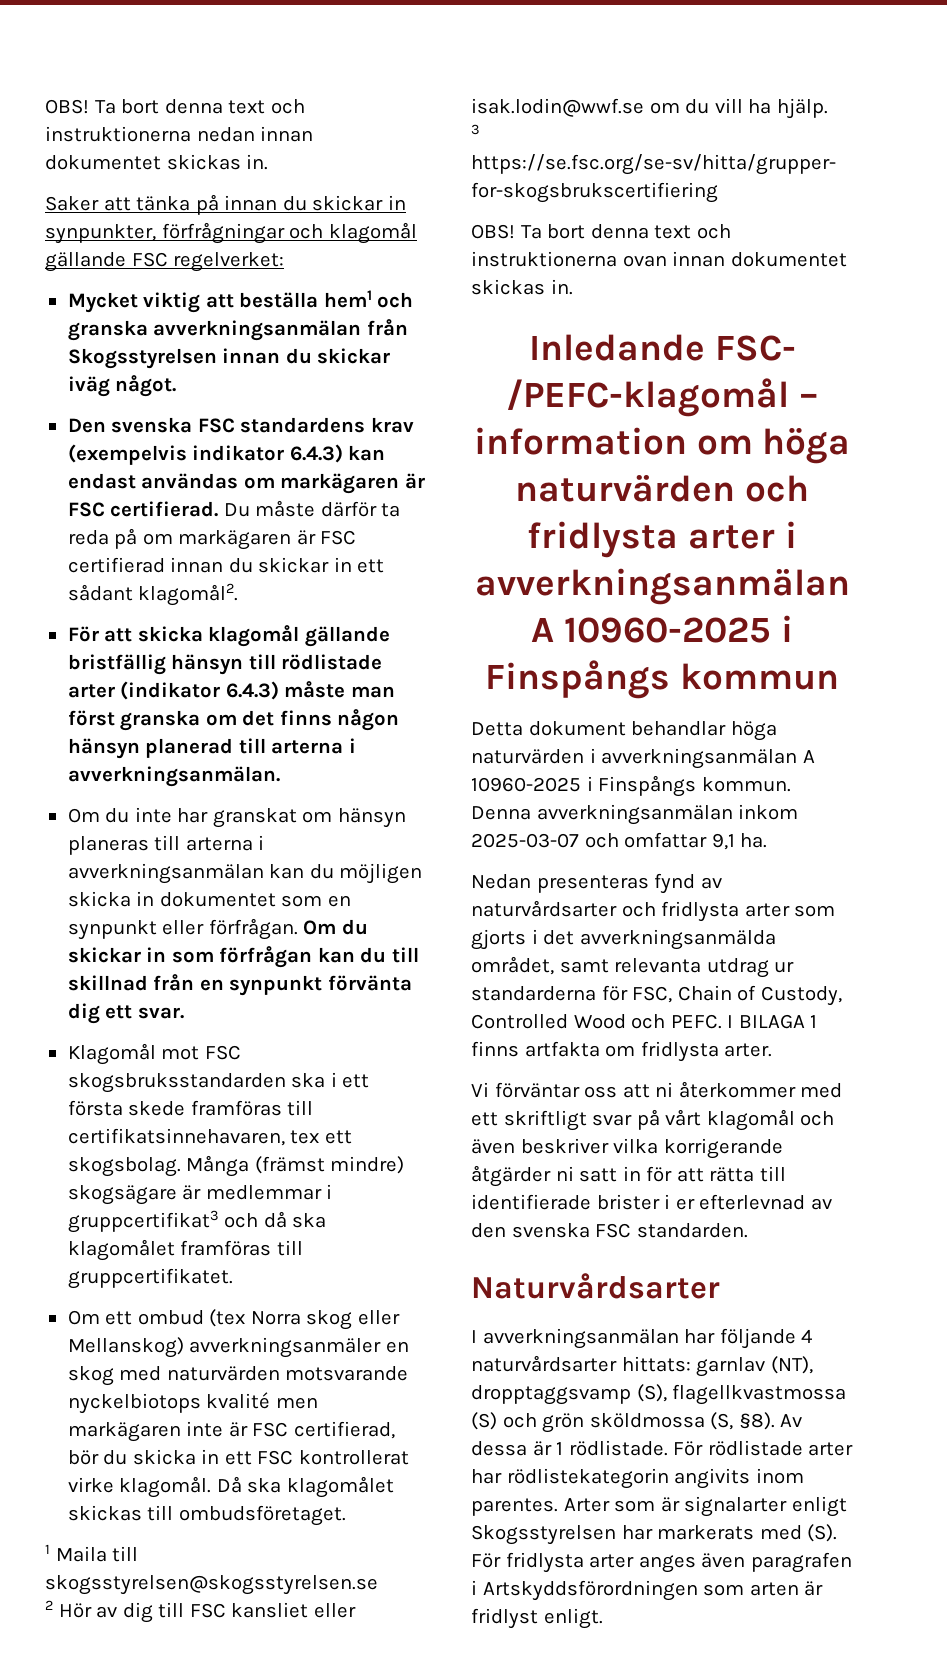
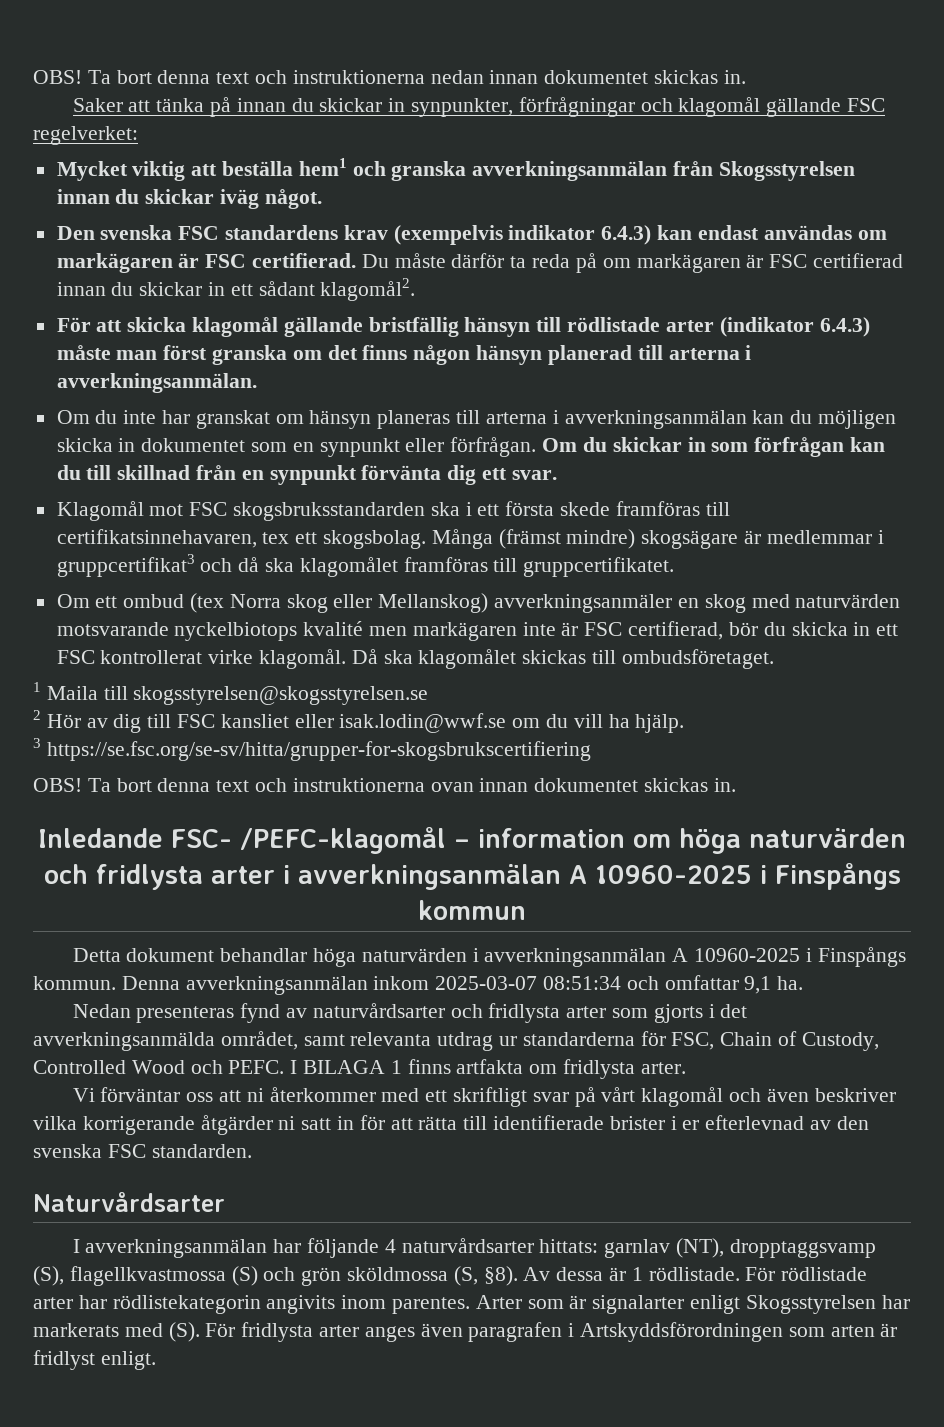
- Denna avverkningsanmälan inkom 2025-03-07 och omfattar 9,1 ha.
+ Denna avverkningsanmälan inkom 2025-03-07 08:51:34 och omfattar 9,1 ha.

